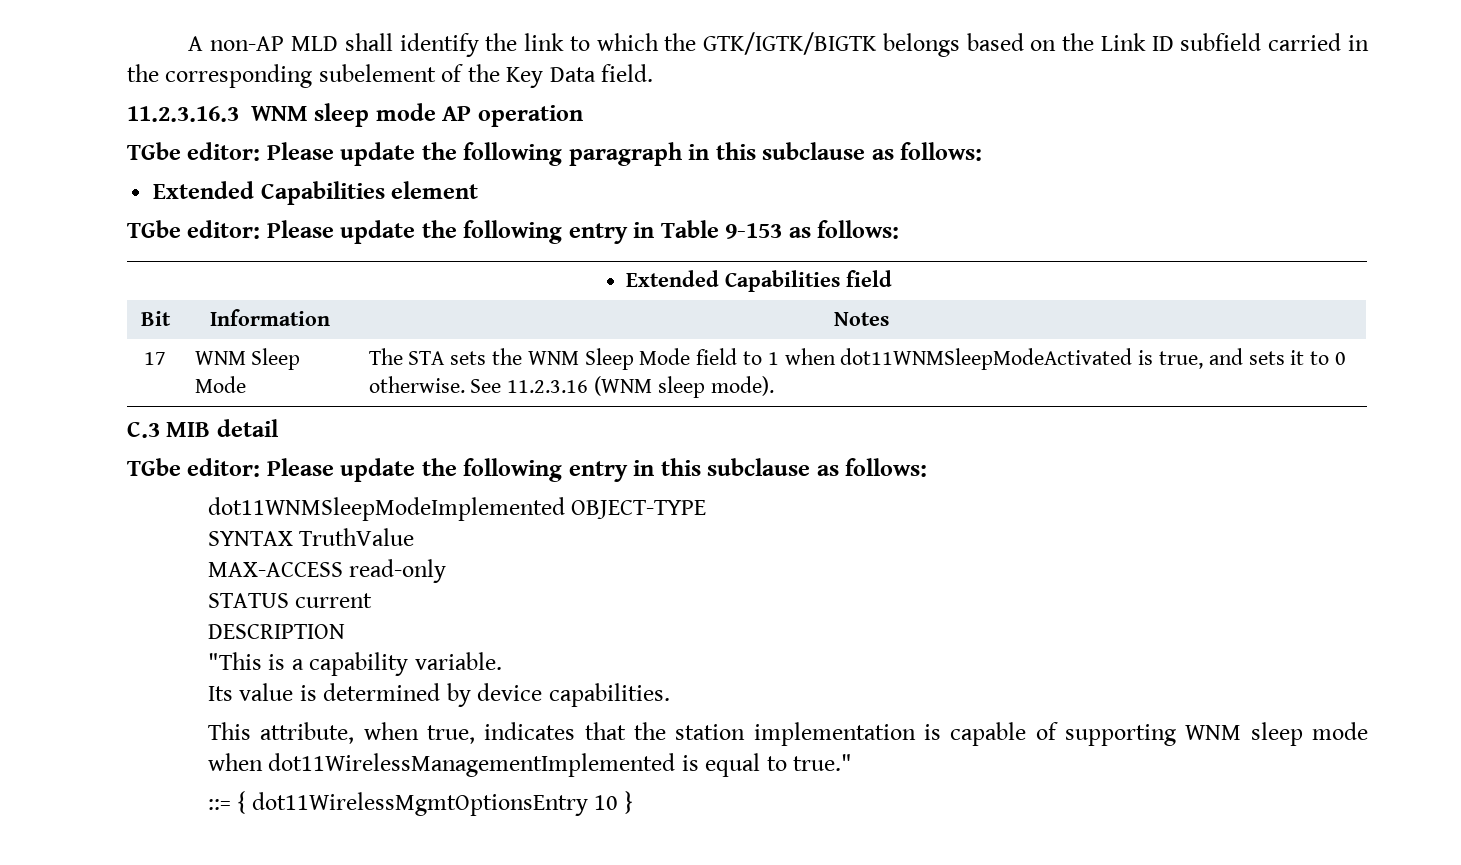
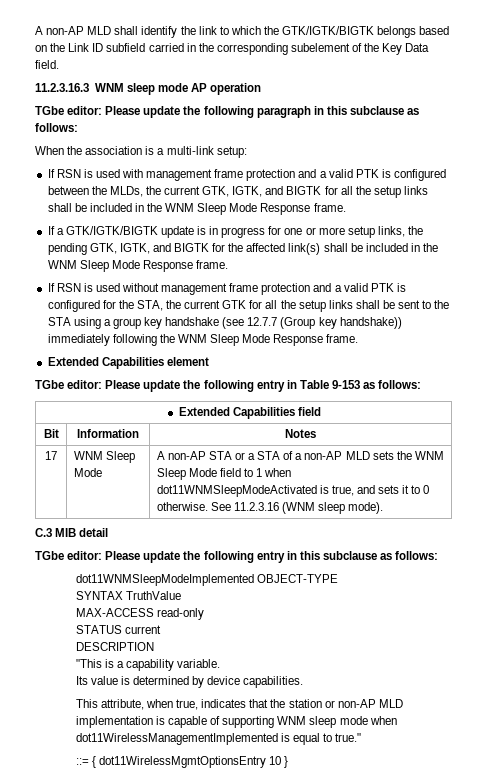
+ When the association is a multi-link setup:
+ If RSN is used with management frame protection and a valid PTK is configured between the MLDs, the current GTK, IGTK, and BIGTK for all the setup links shall be included in the WNM Sleep Mode Response frame.
+ If a GTK/IGTK/BIGTK update is in progress for one or more setup links, the pending GTK, IGTK, and BIGTK for the affected link(s) shall be included in the WNM Sleep Mode Response frame.
+ If RSN is used without management frame protection and a valid PTK is configured for the STA, the current GTK for all the setup links shall be sent to the STA using a group key handshake (see 12.7.7 (Group key handshake)) immediately following the WNM Sleep Mode Response frame.
- 17 | WNM Sleep Mode | The STA sets the WNM Sleep Mode field to 1 when dot11WNMSleepModeActivated is true, and sets it to 0 otherwise. See 11.2.3.16 (WNM sleep mode).
+ 17 | WNM Sleep Mode | A non-AP STA or a STA of a non-AP MLD sets the WNM Sleep Mode field to 1 when dot11WNMSleepModeActivated is true, and sets it to 0 otherwise. See 11.2.3.16 (WNM sleep mode).
- This attribute, when true, indicates that the station implementation is capable of supporting WNM sleep mode when dot11WirelessManagementImplemented is equal to true."
+ This attribute, when true, indicates that the station or non-AP MLD implementation is capable of supporting WNM sleep mode when dot11WirelessManagementImplemented is equal to true."

